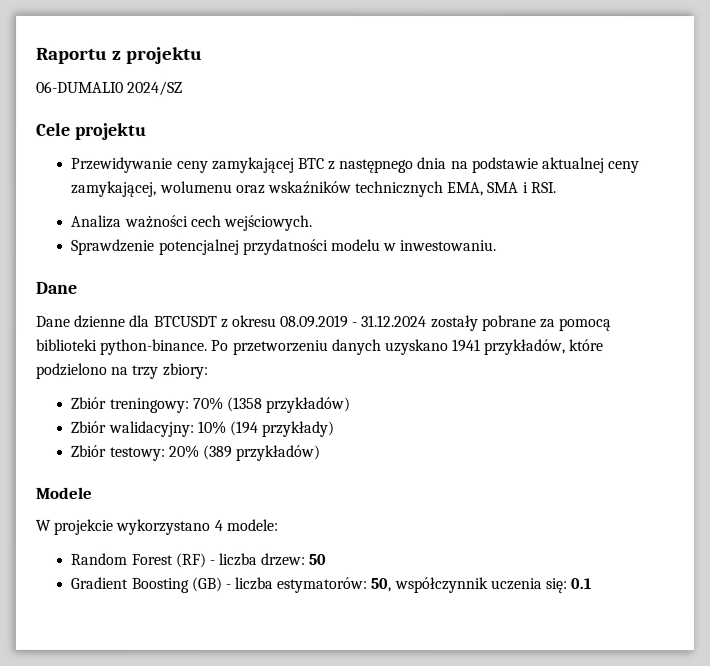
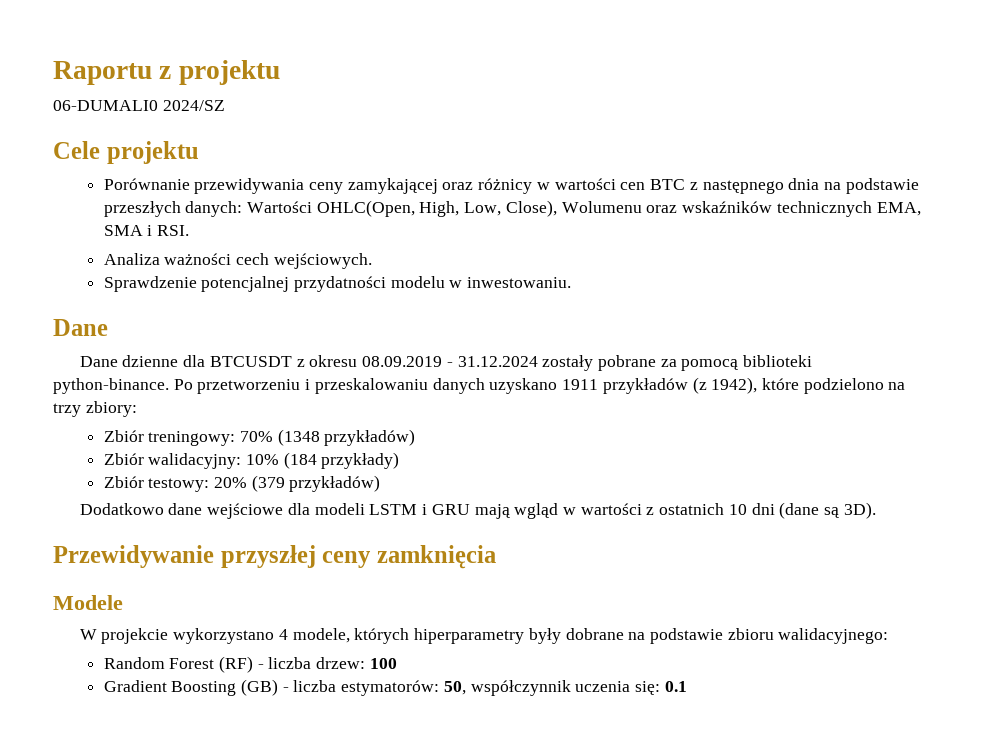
- Przewidywanie ceny zamykającej BTC z następnego dnia na podstawie aktualnej ceny zamykającej, wolumenu oraz wskaźników technicznych EMA, SMA i RSI.
+ Porównanie przewidywania ceny zamykającej oraz różnicy w wartości cen BTC z następnego dnia na podstawie przeszłych danych: Wartości OHLC(Open, High, Low, Close), Wolumenu oraz wskaźników technicznych EMA, SMA i RSI.
- Po przetworzeniu danych uzyskano 1941 przykładów, które podzielono na trzy zbiory:
+ Po przetworzeniu i przeskalowaniu danych uzyskano 1911 przykładów (z 1942), które podzielono na trzy zbiory:
- Zbiór treningowy: 70% (1358 przykładów)
+ Zbiór treningowy: 70% (1348 przykładów)
- Zbiór walidacyjny: 10% (194 przykłady)
+ Zbiór walidacyjny: 10% (184 przykłady)
- Zbiór testowy: 20% (389 przykładów)
+ Zbiór testowy: 20% (379 przykładów)
+ Dodatkowo dane wejściowe dla modeli LSTM i GRU mają wgląd w wartości z ostatnich 10 dni (dane są 3D).
+ Przewidywanie przyszłej ceny zamknięcia
- W projekcie wykorzystano 4 modele:
+ W projekcie wykorzystano 4 modele, których hiperparametry były dobrane na podstawie zbioru walidacyjnego:
- Random Forest (RF) - liczba drzew: 50
+ Random Forest (RF) - liczba drzew: 100

